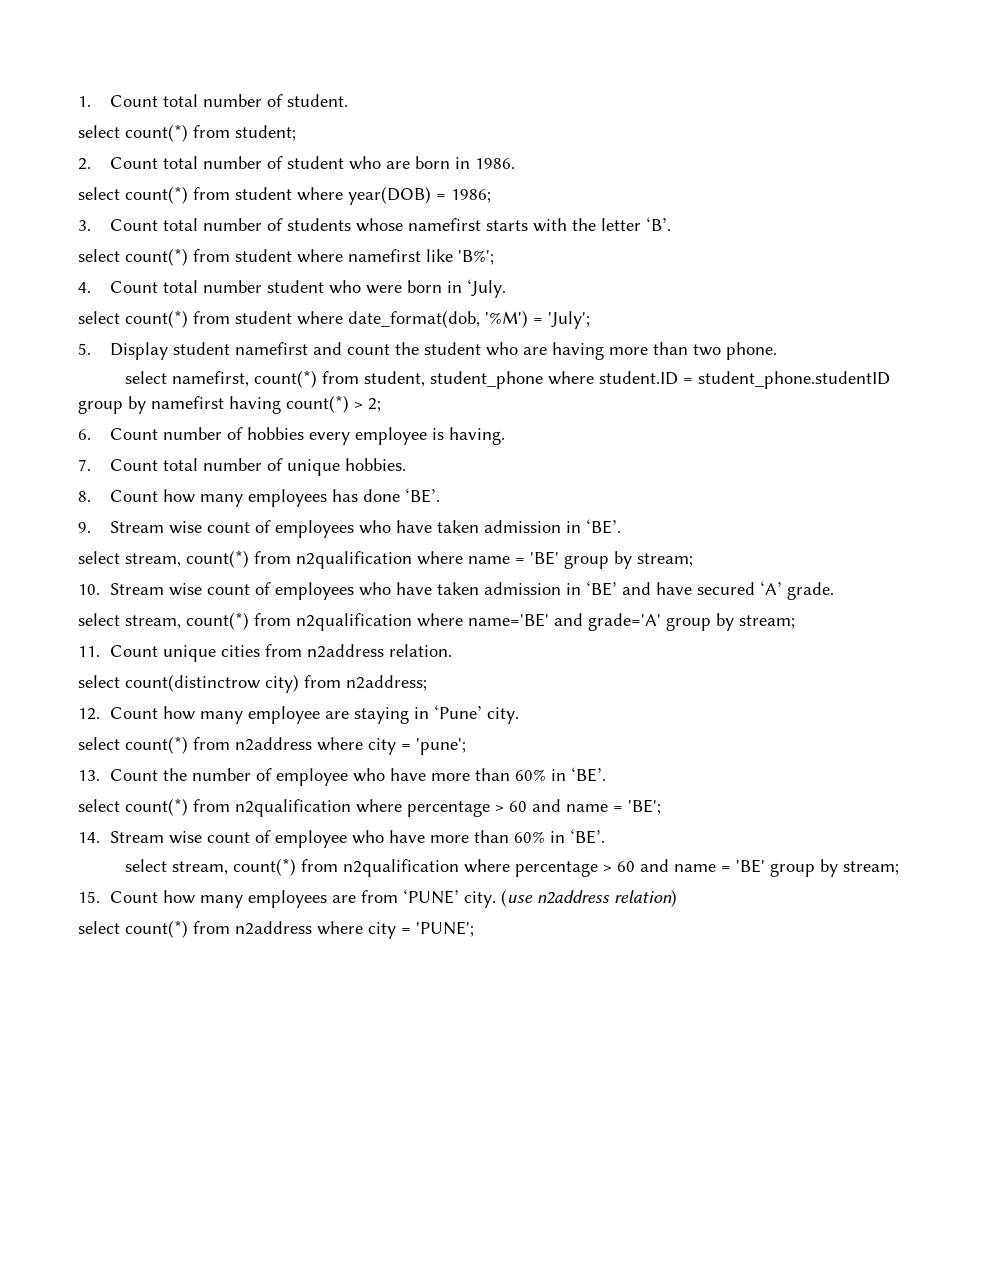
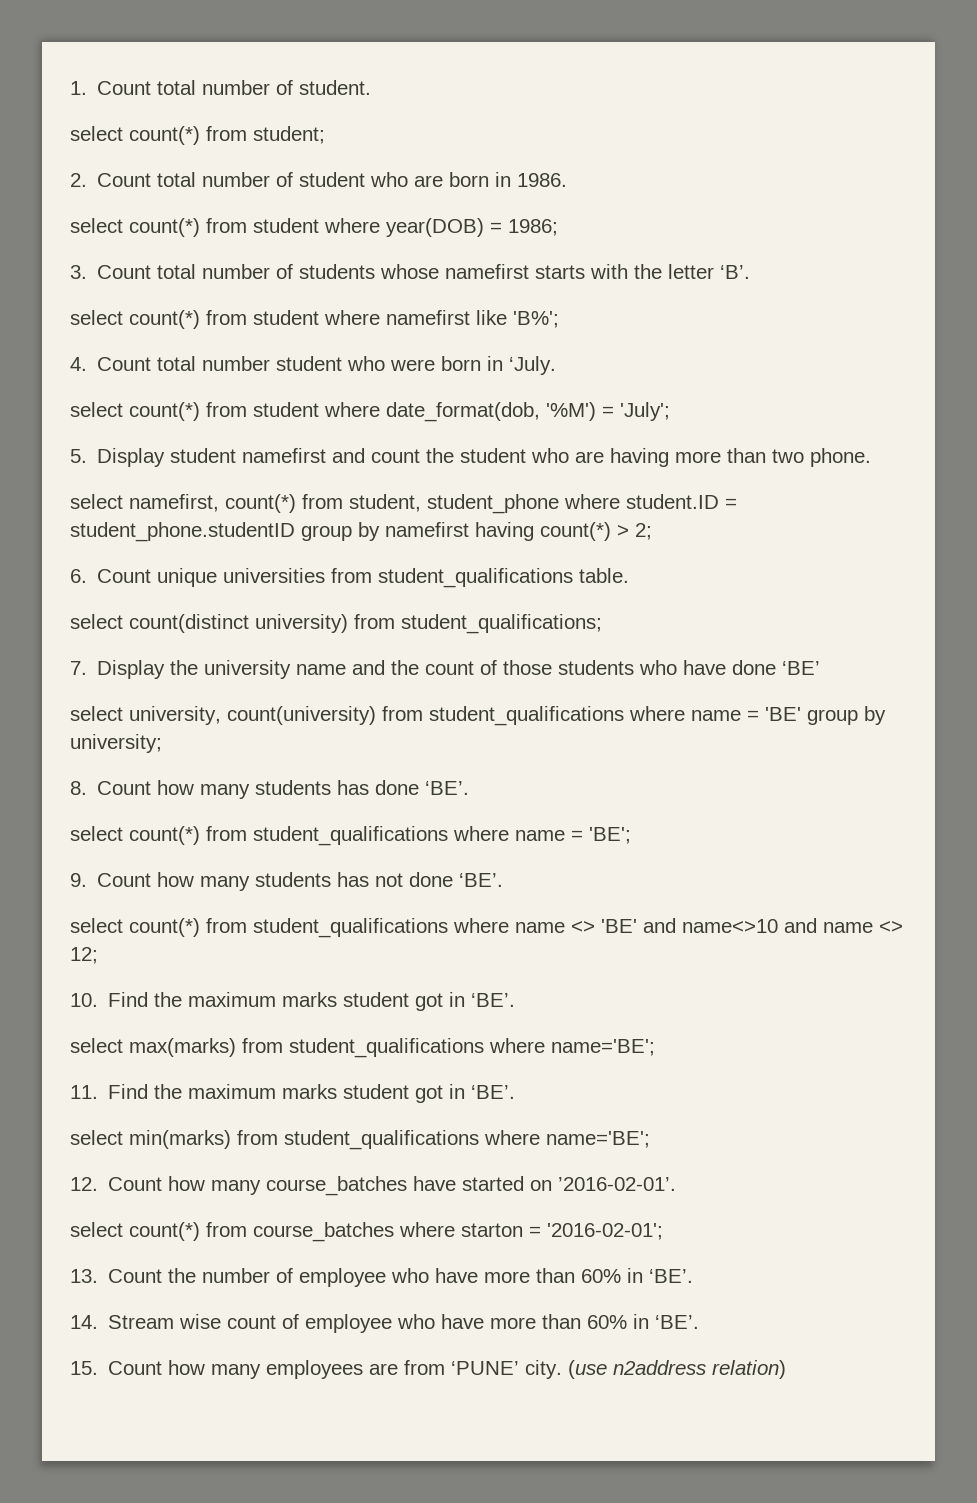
- 6. Count number of hobbies every employee is having.
- 7. Count total number of unique hobbies.
- 8. Count how many employees has done ‘BE’.
- 9. Stream wise count of employees who have taken admission in ‘BE’.
- select stream, count(*) from n2qualification where name = 'BE' group by stream;
- 10. Stream wise count of employees who have taken admission in ‘BE’ and have secured ‘A’ grade.
- select stream, count(*) from n2qualification where name='BE' and grade='A' group by stream;
- 11. Count unique cities from n2address relation.
- select count(distinctrow city) from n2address;
- 12. Count how many employee are staying in ‘Pune’ city.
- select count(*) from n2address where city = 'pune';
+ 6. Count unique universities from student_qualifications table.
+ select count(distinct university) from student_qualifications;
+ 7. Display the university name and the count of those students who have done ‘BE’
+ select university, count(university) from student_qualifications where name = 'BE' group by university;
+ 8. Count how many students has done ‘BE’.
+ select count(*) from student_qualifications where name = 'BE';
+ 9. Count how many students has not done ‘BE’.
+ select count(*) from student_qualifications where name <> 'BE' and name<>10 and name <> 12;
+ 10. Find the maximum marks student got in ‘BE’.
+ select max(marks) from student_qualifications where name='BE';
+ 11. Find the maximum marks student got in ‘BE’.
+ select min(marks) from student_qualifications where name='BE';
+ 12. Count how many course_batches have started on ’2016-02-01’.
+ select count(*) from course_batches where starton = '2016-02-01';
- select count(*) from n2qualification where percentage > 60 and name = 'BE';
- select stream, count(*) from n2qualification where percentage > 60 and name = 'BE' group by stream;
- select count(*) from n2address where city = 'PUNE';

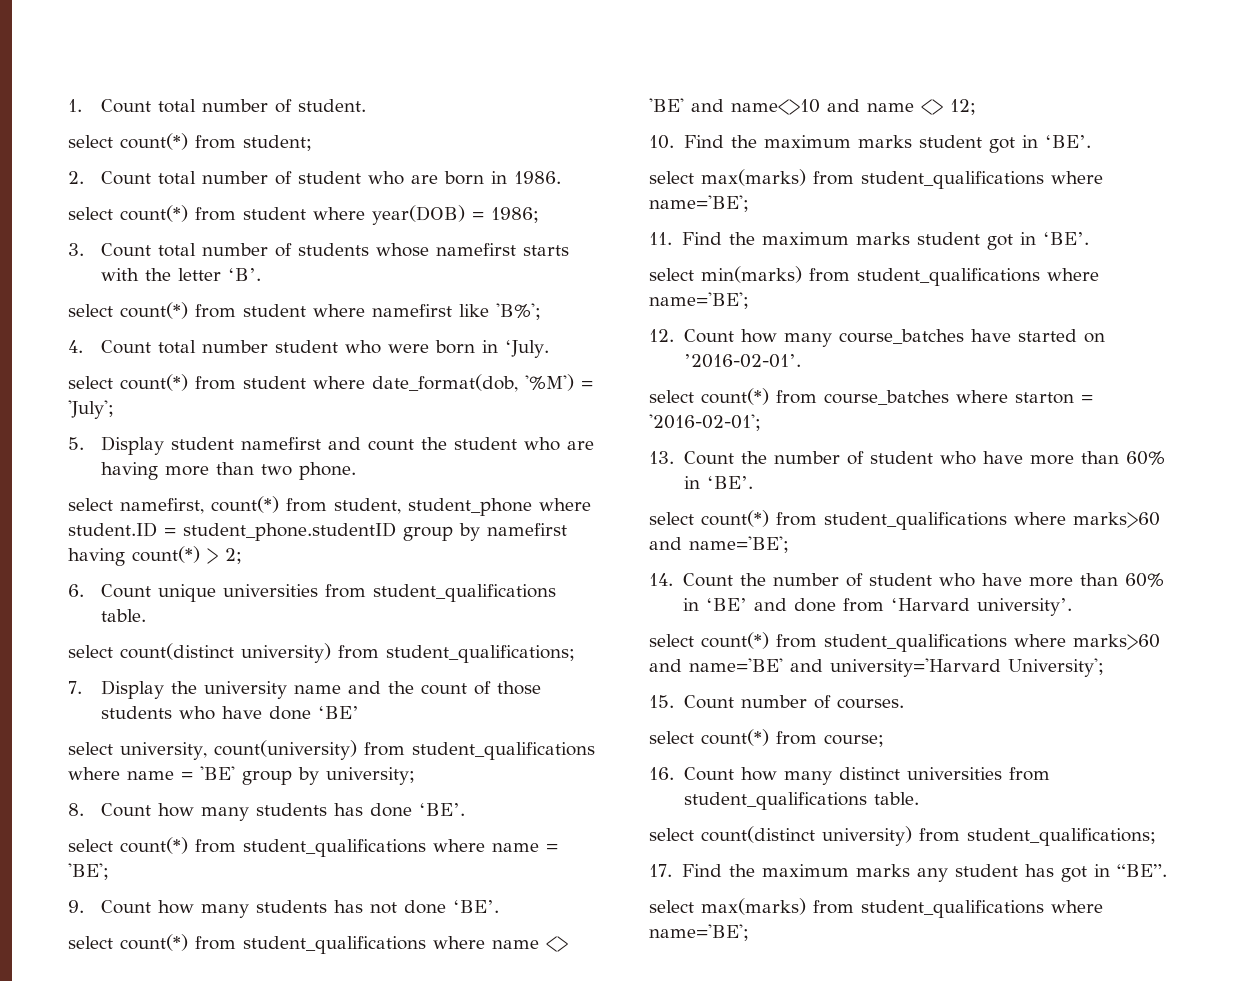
- 13. Count the number of employee who have more than 60% in ‘BE’.
- 14. Stream wise count of employee who have more than 60% in ‘BE’.
- 15. Count how many employees are from ‘PUNE’ city. (use n2address relation)
+ 13. Count the number of student who have more than 60% in ‘BE’.
+ select count(*) from student_qualifications where marks>60 and name='BE';
+ 14. Count the number of student who have more than 60% in ‘BE’ and done from ‘Harvard university’.
+ select count(*) from student_qualifications where marks>60 and name='BE' and university='Harvard University';
+ 15. Count number of courses.
+ select count(*) from course;
+ 16. Count how many distinct universities from student_qualifications table.
+ select count(distinct university) from student_qualifications;
+ 17. Find the maximum marks any student has got in “BE”.
+ select max(marks) from student_qualifications where name='BE';

